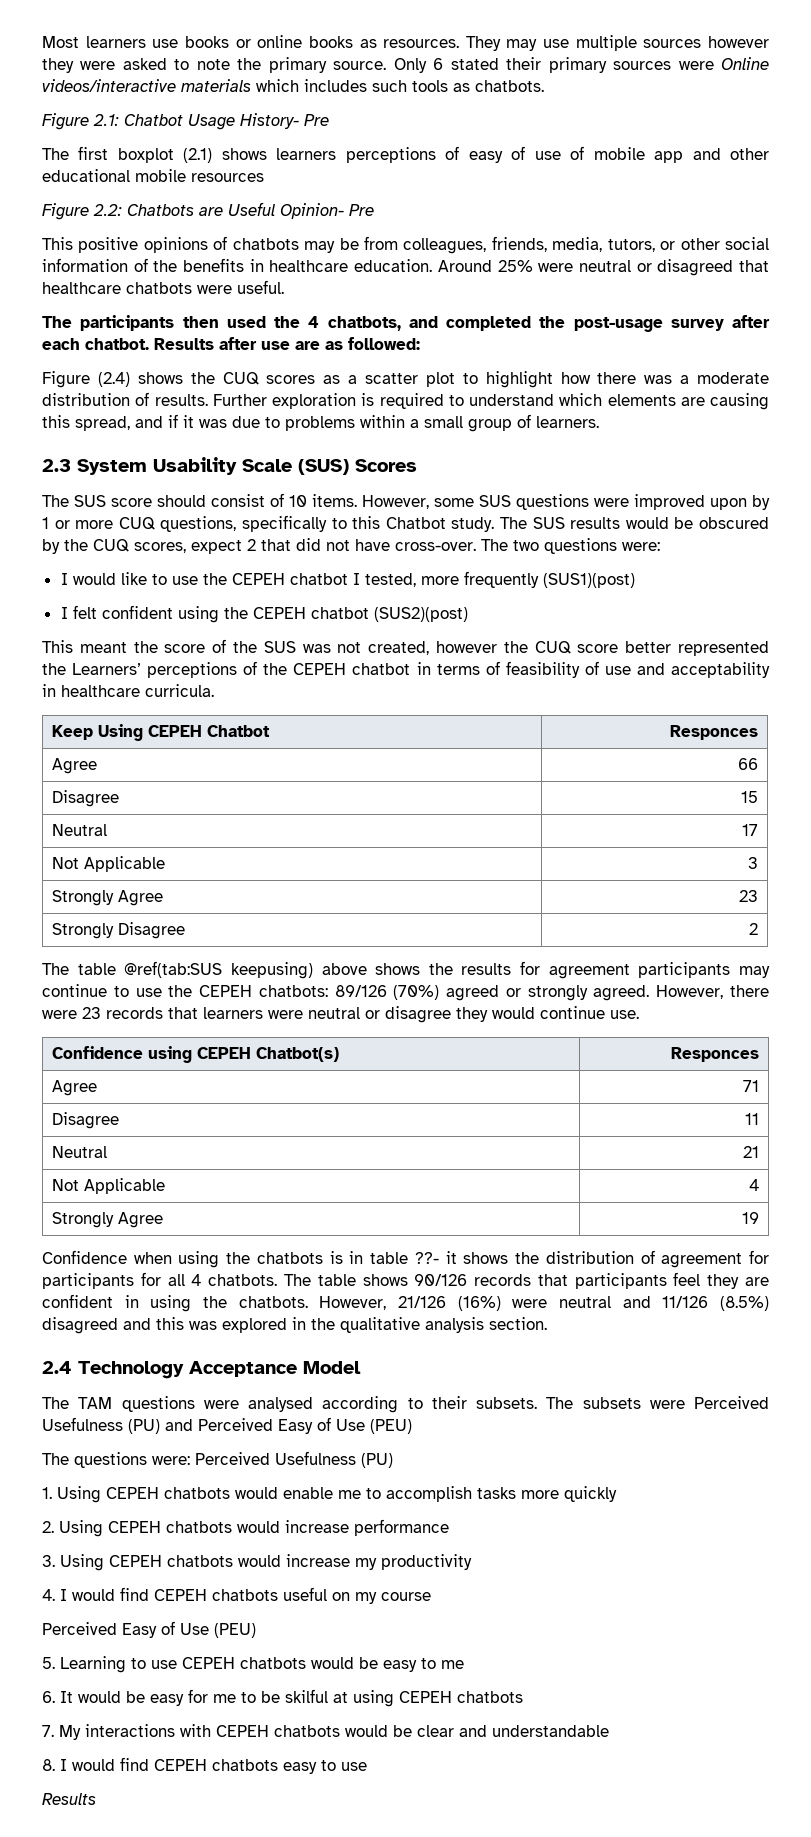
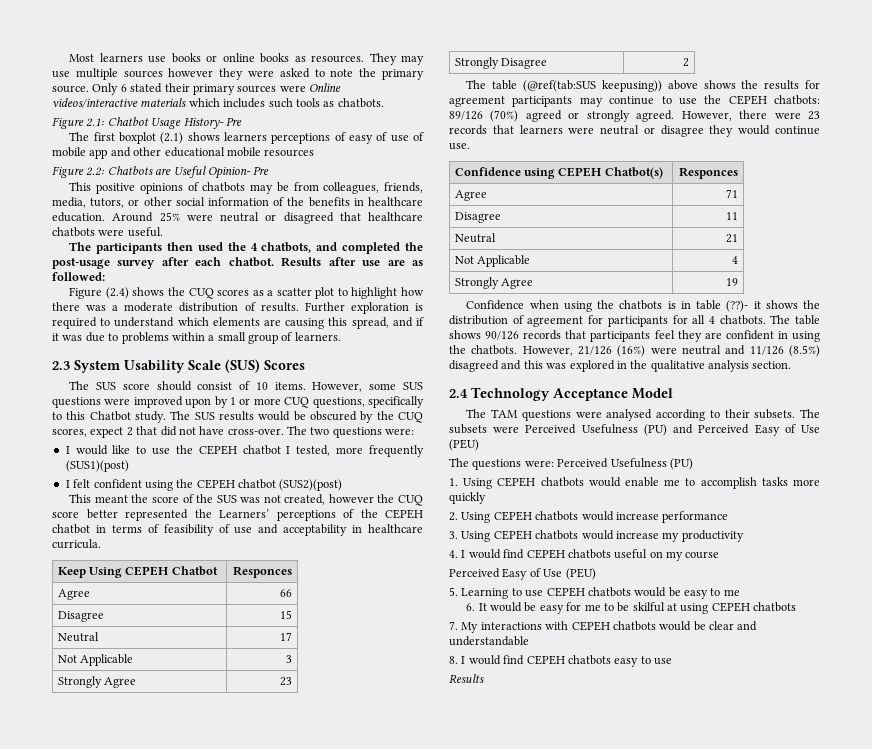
- The table @ref(tab:SUS keepusing) above shows the results for agreement participants may continue to use the CEPEH chatbots: 89/126 (70%) agreed or strongly agreed.
+ The table (@ref(tab:SUS keepusing)) above shows the results for agreement participants may continue to use the CEPEH chatbots: 89/126 (70%) agreed or strongly agreed.
- Confidence when using the chatbots is in table ??- it shows the distribution of agreement for participants for all 4 chatbots.
+ Confidence when using the chatbots is in table (??)- it shows the distribution of agreement for participants for all 4 chatbots.

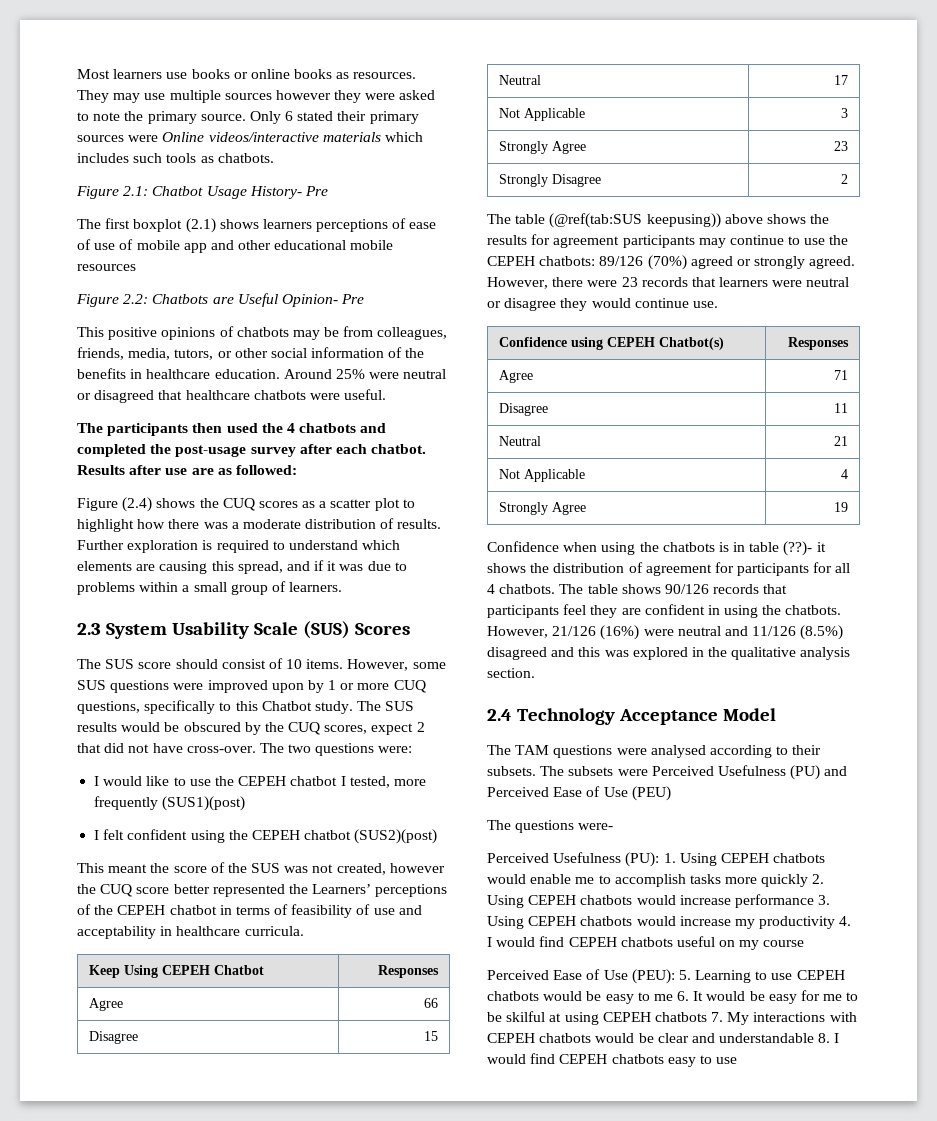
- The first boxplot (2.1) shows learners perceptions of easy of use of mobile app and other educational mobile resources
+ The first boxplot (2.1) shows learners perceptions of ease of use of mobile app and other educational mobile resources
- The participants then used the 4 chatbots, and completed the post-usage survey after each chatbot.
+ The participants then used the 4 chatbots and completed the post-usage survey after each chatbot.
- Keep Using CEPEH Chatbot | Responces
+ Keep Using CEPEH Chatbot | Responses
- Confidence using CEPEH Chatbot(s) | Responces
+ Confidence using CEPEH Chatbot(s) | Responses
- The subsets were Perceived Usefulness (PU) and Perceived Easy of Use (PEU)
+ The subsets were Perceived Usefulness (PU) and Perceived Ease of Use (PEU)
- The questions were: Perceived Usefulness (PU)
- 1. Using CEPEH chatbots would enable me to accomplish tasks more quickly
- 2. Using CEPEH chatbots would increase performance
- 3. Using CEPEH chatbots would increase my productivity
- 4. I would find CEPEH chatbots useful on my course
- Perceived Easy of Use (PEU)
- 5. Learning to use CEPEH chatbots would be easy to me
- 6. It would be easy for me to be skilful at using CEPEH chatbots
- 7. My interactions with CEPEH chatbots would be clear and understandable
- 8. I would find CEPEH chatbots easy to use
- Results
+ The questions were-
+ Perceived Usefulness (PU): 1. Using CEPEH chatbots would enable me to accomplish tasks more quickly 2. Using CEPEH chatbots would increase performance 3. Using CEPEH chatbots would increase my productivity 4. I would find CEPEH chatbots useful on my course
+ Perceived Ease of Use (PEU): 5. Learning to use CEPEH chatbots would be easy to me 6. It would be easy for me to be skilful at using CEPEH chatbots 7. My interactions with CEPEH chatbots would be clear and understandable 8. I would find CEPEH chatbots easy to use

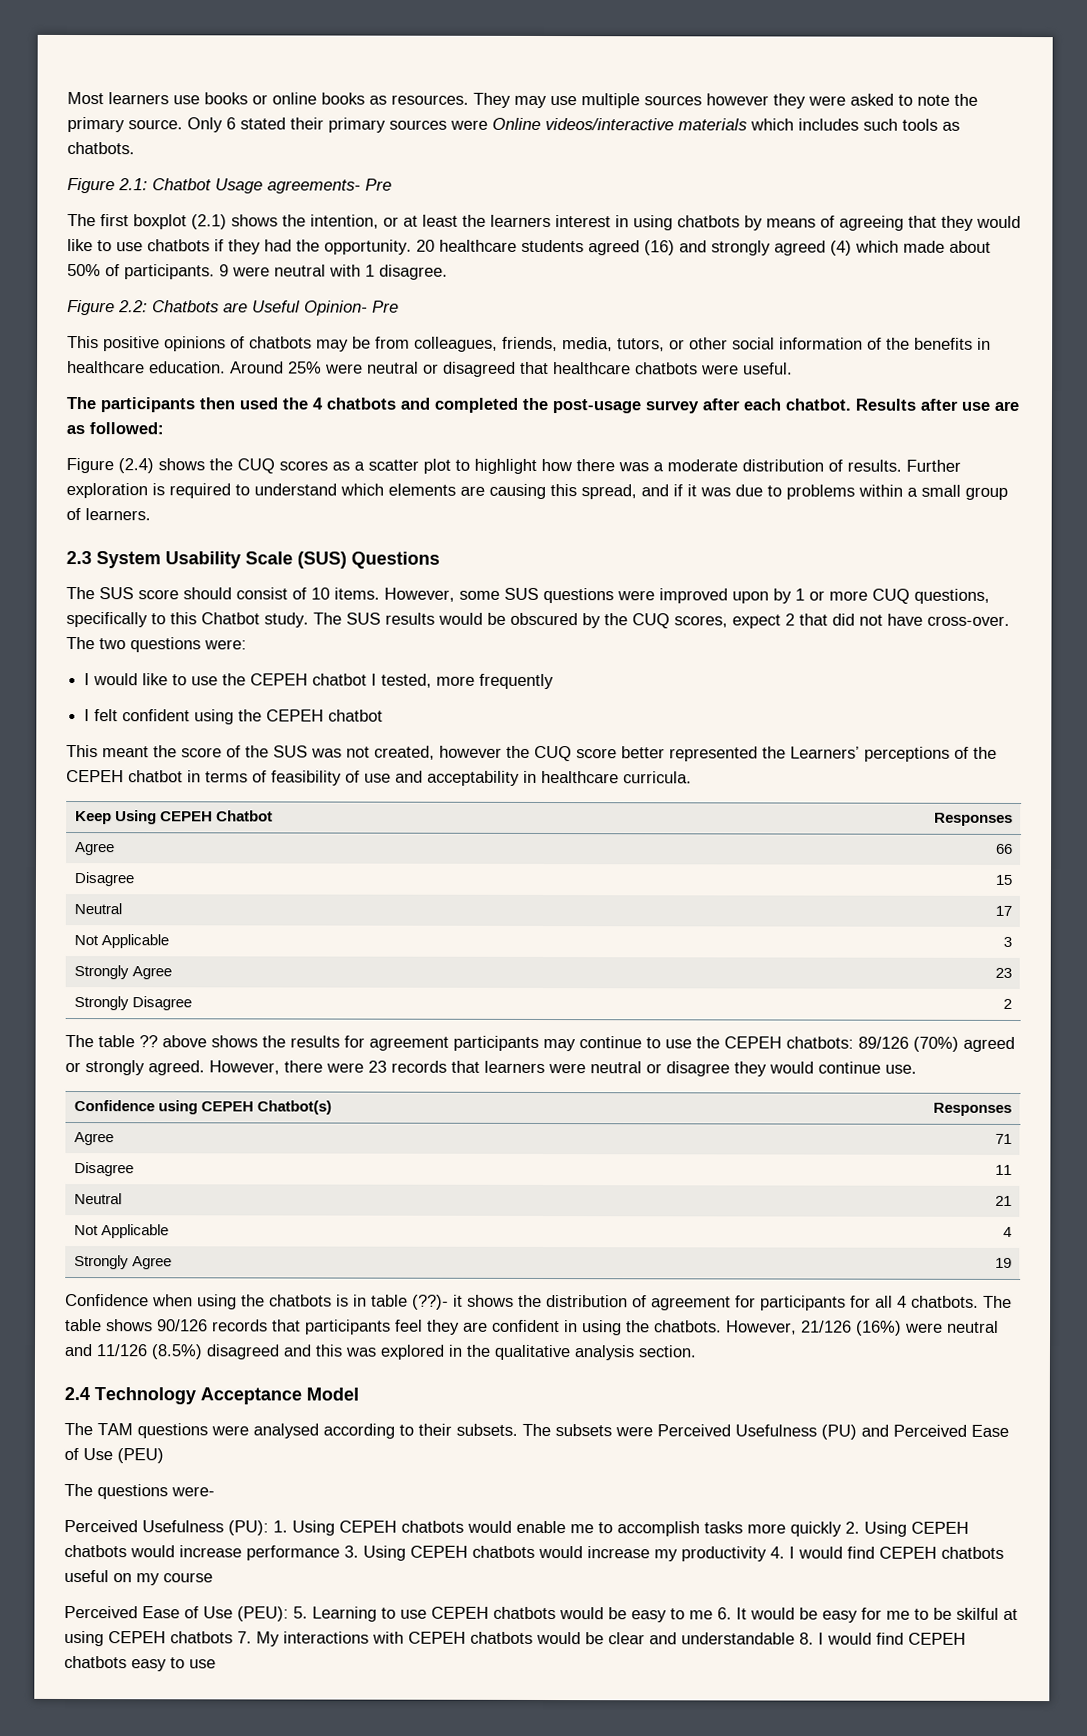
- Figure 2.1: Chatbot Usage History- Pre
+ Figure 2.1: Chatbot Usage agreements- Pre
- The first boxplot (2.1) shows learners perceptions of ease of use of mobile app and other educational mobile resources
+ The first boxplot (2.1) shows the intention, or at least the learners interest in using chatbots by means of agreeing that they would like to use chatbots if they had the opportunity. 20 healthcare students agreed (16) and strongly agreed (4) which made about 50% of participants. 9 were neutral with 1 disagree.
- 2.3 System Usability Scale (SUS) Scores
+ 2.3 System Usability Scale (SUS) Questions
- I would like to use the CEPEH chatbot I tested, more frequently (SUS1)(post)
+ I would like to use the CEPEH chatbot I tested, more frequently
- I felt confident using the CEPEH chatbot (SUS2)(post)
+ I felt confident using the CEPEH chatbot
- The table (@ref(tab:SUS keepusing)) above shows the results for agreement participants may continue to use the CEPEH chatbots: 89/126 (70%) agreed or strongly agreed.
+ The table ?? above shows the results for agreement participants may continue to use the CEPEH chatbots: 89/126 (70%) agreed or strongly agreed.

